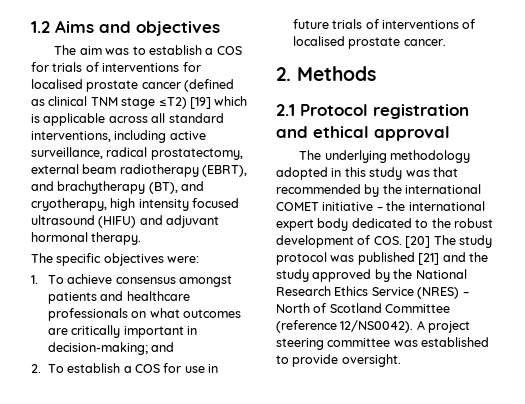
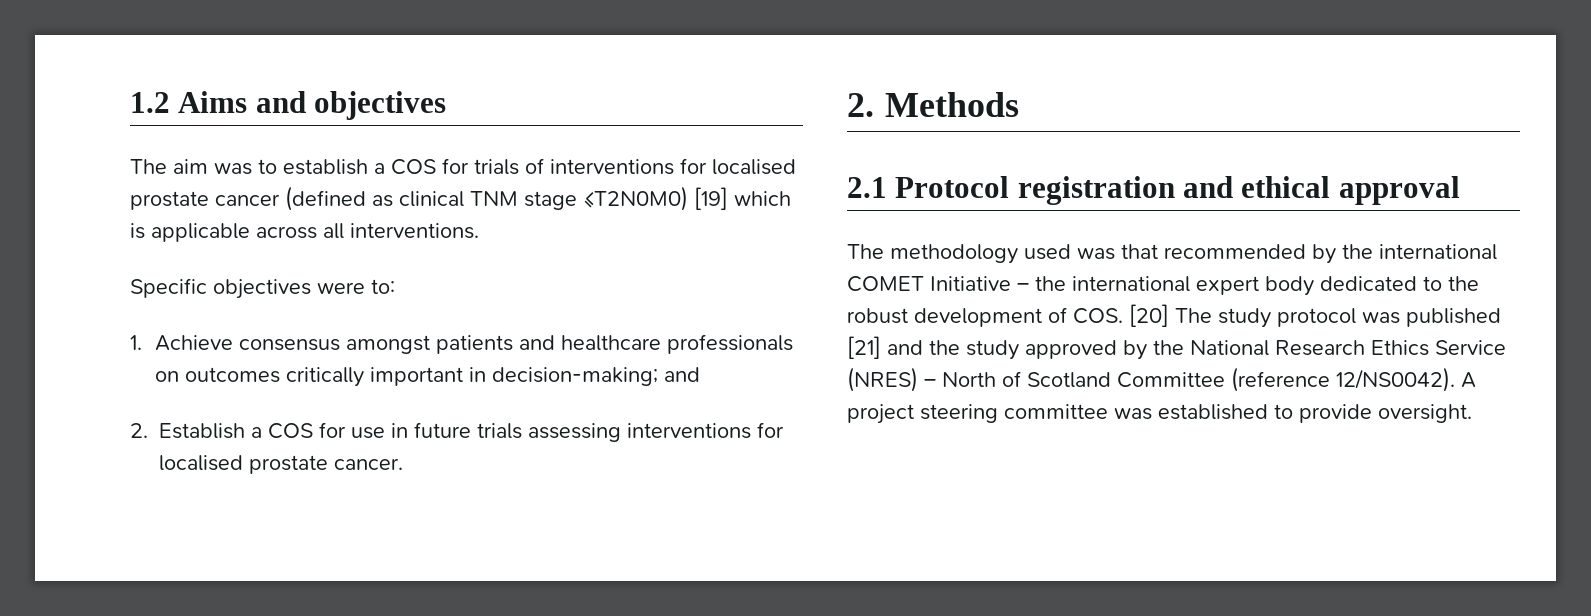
- The aim was to establish a COS for trials of interventions for localised prostate cancer (defined as clinical TNM stage ≤T2) [19] which is applicable across all standard interventions, including active surveillance, radical prostatectomy, external beam radiotherapy (EBRT), and brachytherapy (BT), and cryotherapy, high intensity focused ultrasound (HIFU) and adjuvant hormonal therapy.
- The specific objectives were:
+ The aim was to establish a COS for trials of interventions for localised prostate cancer (defined as clinical TNM stage ≤T2N0M0) [19] which is applicable across all interventions.
+ Specific objectives were to:
- 1. To achieve consensus amongst patients and healthcare professionals on what outcomes are critically important in decision-making; and
+ 1. Achieve consensus amongst patients and healthcare professionals on outcomes critically important in decision-making; and
- 2. To establish a COS for use in future trials of interventions of localised prostate cancer.
+ 2. Establish a COS for use in future trials assessing interventions for localised prostate cancer.
- The underlying methodology adopted in this study was that recommended by the international COMET initiative – the international expert body dedicated to the robust development of COS. [20] The study protocol was published [21] and the study approved by the National Research Ethics Service (NRES) – North of Scotland Committee (reference 12/NS0042).
+ The methodology used was that recommended by the international COMET Initiative – the international expert body dedicated to the robust development of COS. [20] The study protocol was published [21] and the study approved by the National Research Ethics Service (NRES) – North of Scotland Committee (reference 12/NS0042).

